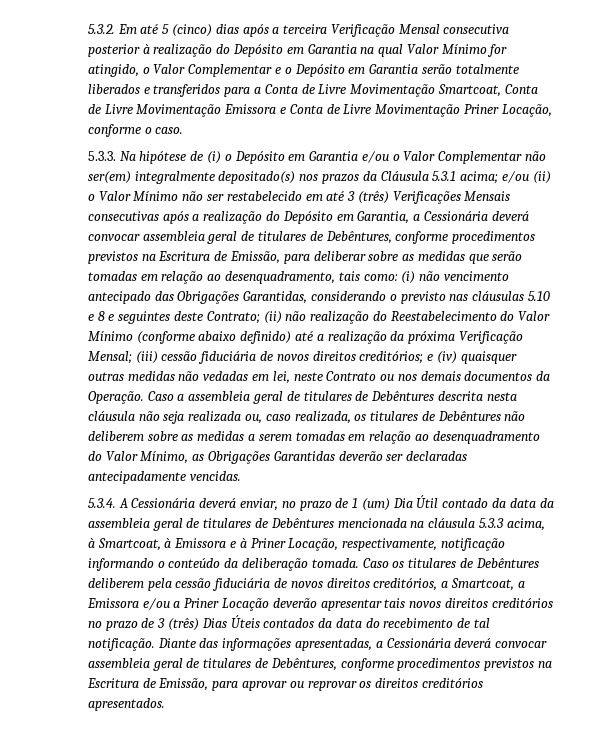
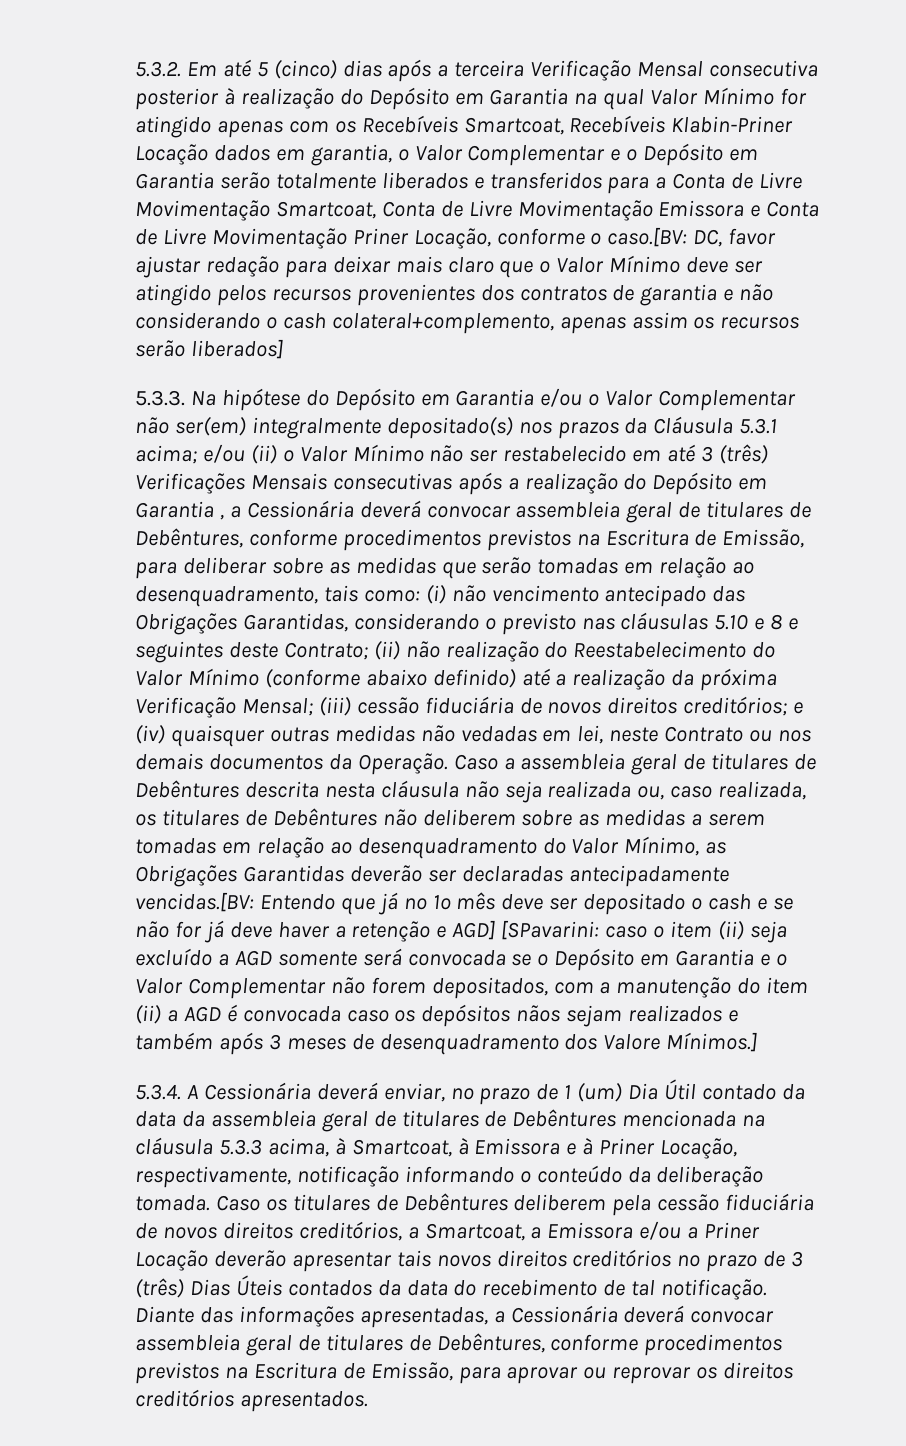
- 5.3.2. Em até 5 (cinco) dias após a terceira Verificação Mensal consecutiva posterior à realização do Depósito em Garantia na qual Valor Mínimo for atingido, o Valor Complementar e o Depósito em Garantia serão totalmente liberados e transferidos para a Conta de Livre Movimentação Smartcoat, Conta de Livre Movimentação Emissora e Conta de Livre Movimentação Priner Locação, conforme o caso.
+ 5.3.2. Em até 5 (cinco) dias após a terceira Verificação Mensal consecutiva posterior à realização do Depósito em Garantia na qual Valor Mínimo for atingido apenas com os Recebíveis Smartcoat, Recebíveis Klabin-Priner Locação dados em garantia, o Valor Complementar e o Depósito em Garantia serão totalmente liberados e transferidos para a Conta de Livre Movimentação Smartcoat, Conta de Livre Movimentação Emissora e Conta de Livre Movimentação Priner Locação, conforme o caso.[BV: DC, favor ajustar redação para deixar mais claro que o Valor Mínimo deve ser atingido pelos recursos provenientes dos contratos de garantia e não considerando o cash colateral+complemento, apenas assim os recursos serão liberados]
- 5.3.3. Na hipótese de (i) o Depósito em Garantia e/ou o Valor Complementar não ser(em) integralmente depositado(s) nos prazos da Cláusula 5.3.1 acima;
+ 5.3.3. Na hipótese do Depósito em Garantia e/ou o Valor Complementar não ser(em) integralmente depositado(s) nos prazos da Cláusula 5.3.1 acima;
- e/ou (ii) o Valor Mínimo não ser restabelecido em até 3 (três) Verificações Mensais consecutivas após a realização do Depósito em Garantia, a Cessionária deverá convocar assembleia geral de titulares de Debêntures, conforme procedimentos previstos na Escritura de Emissão, para deliberar sobre as medidas que serão tomadas em relação ao desenquadramento, tais como:
+ e/ou (ii) o Valor Mínimo não ser restabelecido em até 3 (três) Verificações Mensais consecutivas após a realização do Depósito em Garantia , a Cessionária deverá convocar assembleia geral de titulares de Debêntures, conforme procedimentos previstos na Escritura de Emissão, para deliberar sobre as medidas que serão tomadas em relação ao desenquadramento, tais como:
- Caso a assembleia geral de titulares de Debêntures descrita nesta cláusula não seja realizada ou, caso realizada, os titulares de Debêntures não deliberem sobre as medidas a serem tomadas em relação ao desenquadramento do Valor Mínimo, as Obrigações Garantidas deverão ser declaradas antecipadamente vencidas.
+ Caso a assembleia geral de titulares de Debêntures descrita nesta cláusula não seja realizada ou, caso realizada, os titulares de Debêntures não deliberem sobre as medidas a serem tomadas em relação ao desenquadramento do Valor Mínimo, as Obrigações Garantidas deverão ser declaradas antecipadamente vencidas.[BV: Entendo que já no 1º mês deve ser depositado o cash e se não for já deve haver a retenção e AGD] [SPavarini: caso o item (ii) seja excluído a AGD somente será convocada se o Depósito em Garantia e o Valor Complementar não forem depositados, com a manutenção do item (ii) a AGD é convocada caso os depósitos nãos sejam realizados e também após 3 meses de desenquadramento dos Valore Mínimos.]

